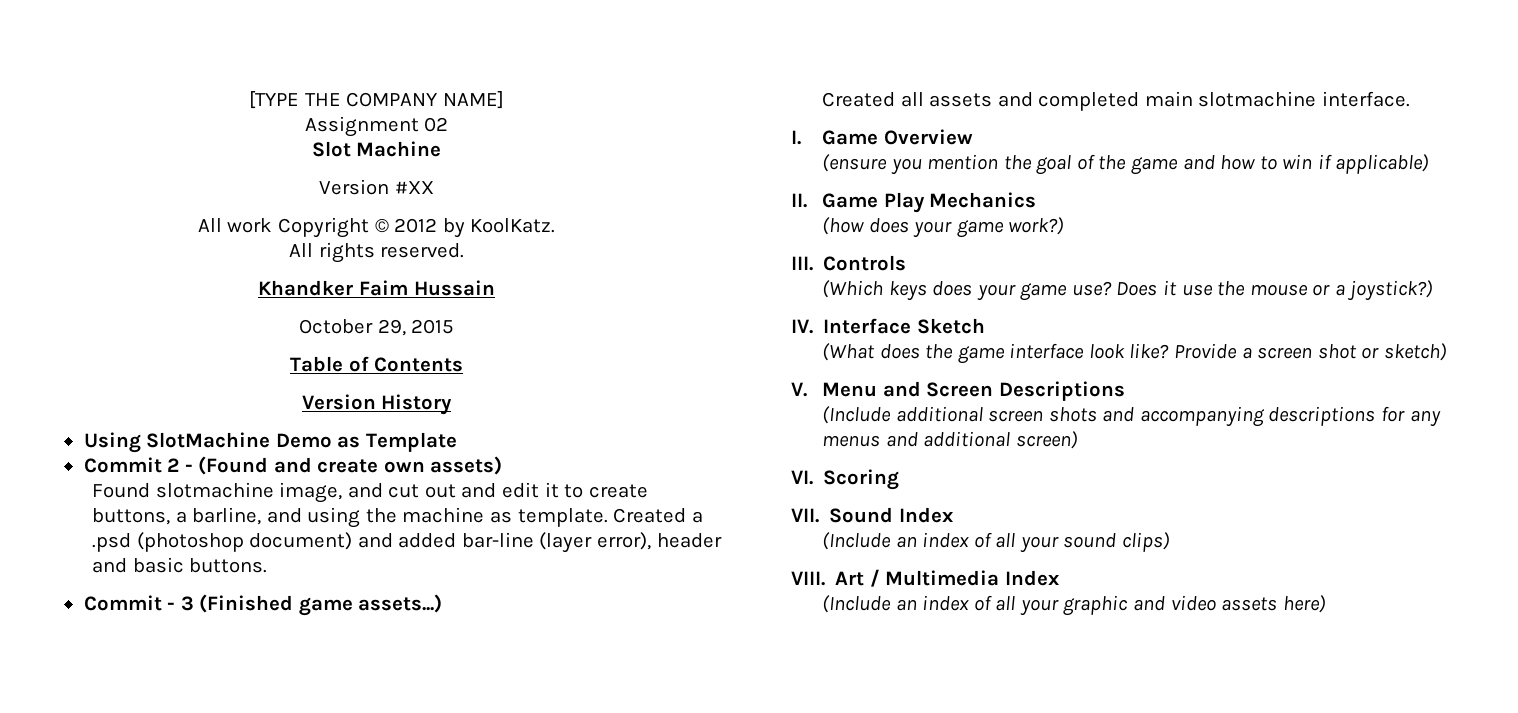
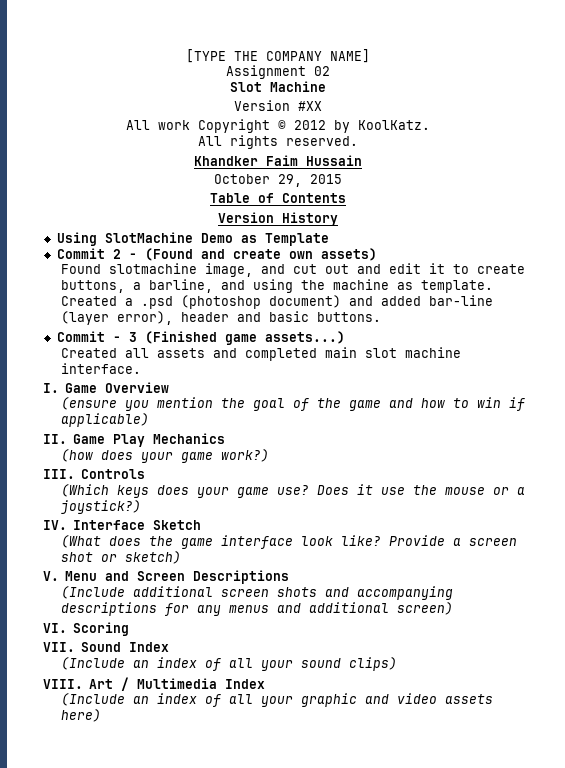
- Created all assets and completed main slotmachine interface.
+ Created all assets and completed main slot machine interface.

